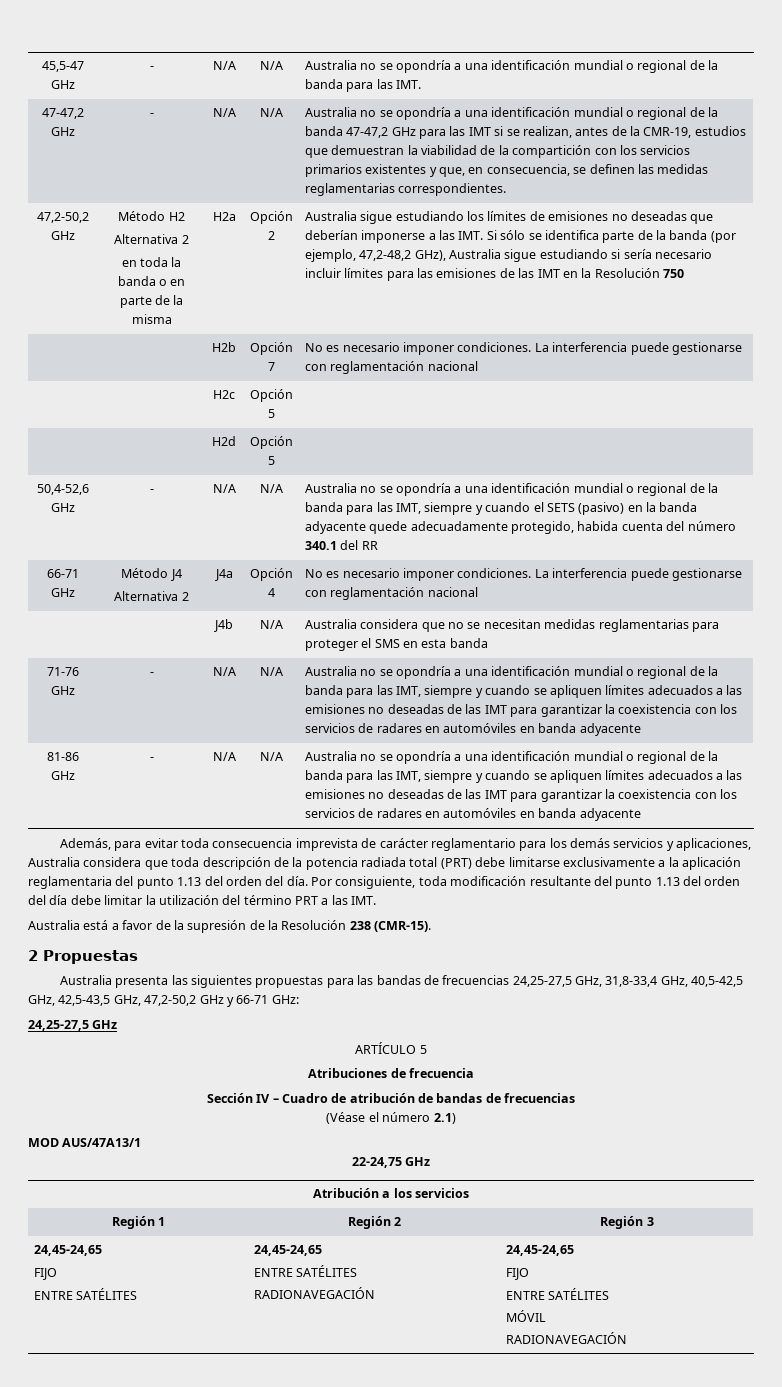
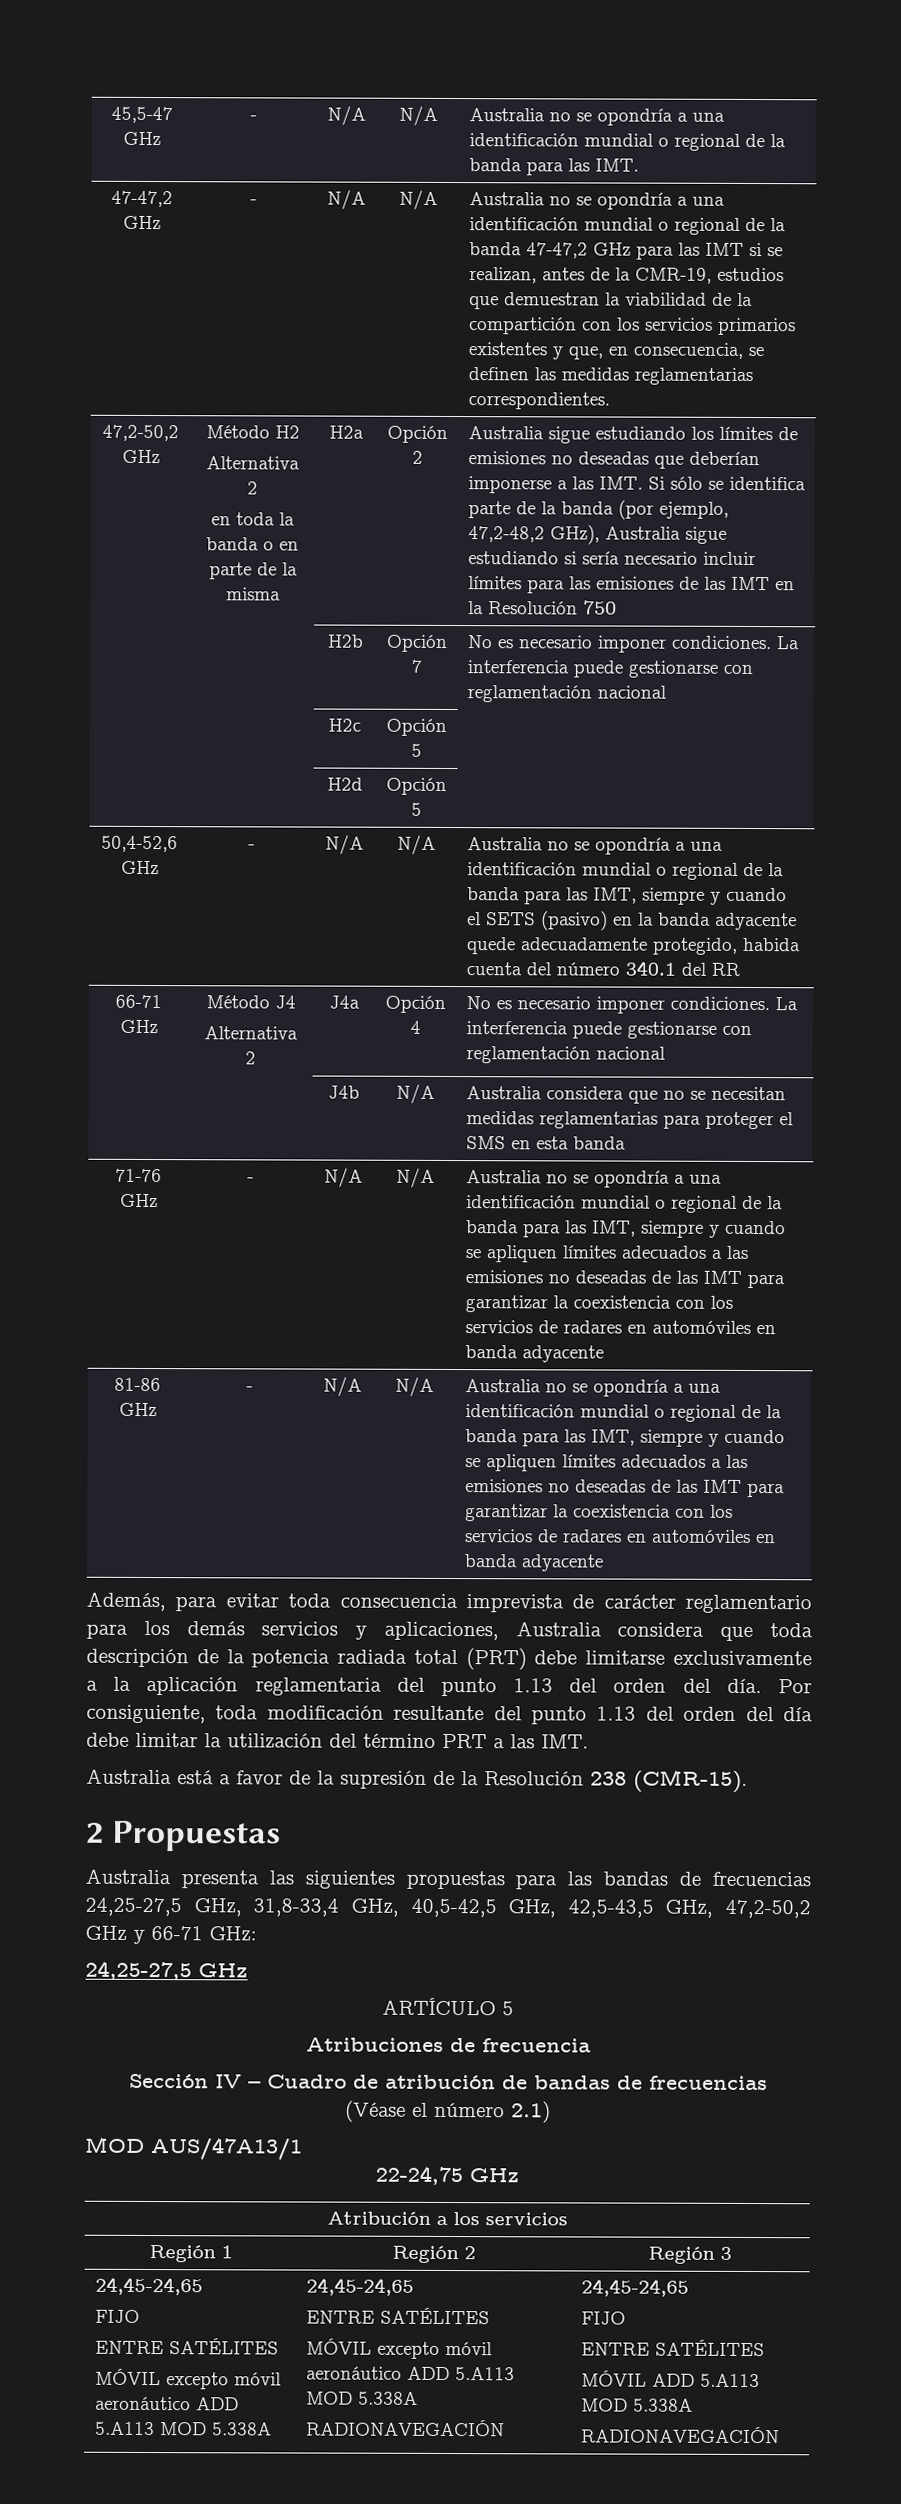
  Región 1 | Región 2 | Región 3
  24,45-24,65
  FIJO
- ENTRE SATÉLITES | 24,45-24,65
  ENTRE SATÉLITES
+ MÓVIL excepto móvil aeronáutico ADD 5.A113 MOD 5.338A | 24,45-24,65
+ ENTRE SATÉLITES
+ MÓVIL excepto móvil aeronáutico ADD 5.A113 MOD 5.338A
  RADIONAVEGACIÓN | 24,45-24,65
  FIJO
  ENTRE SATÉLITES
- MÓVIL
+ MÓVIL ADD 5.A113 MOD 5.338A

